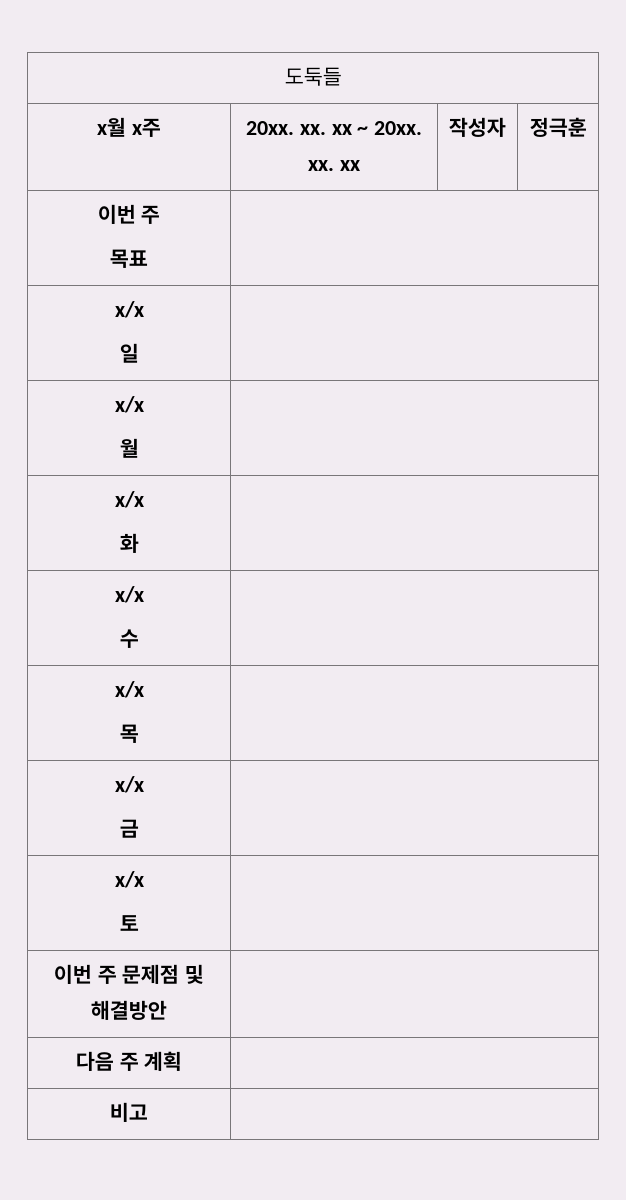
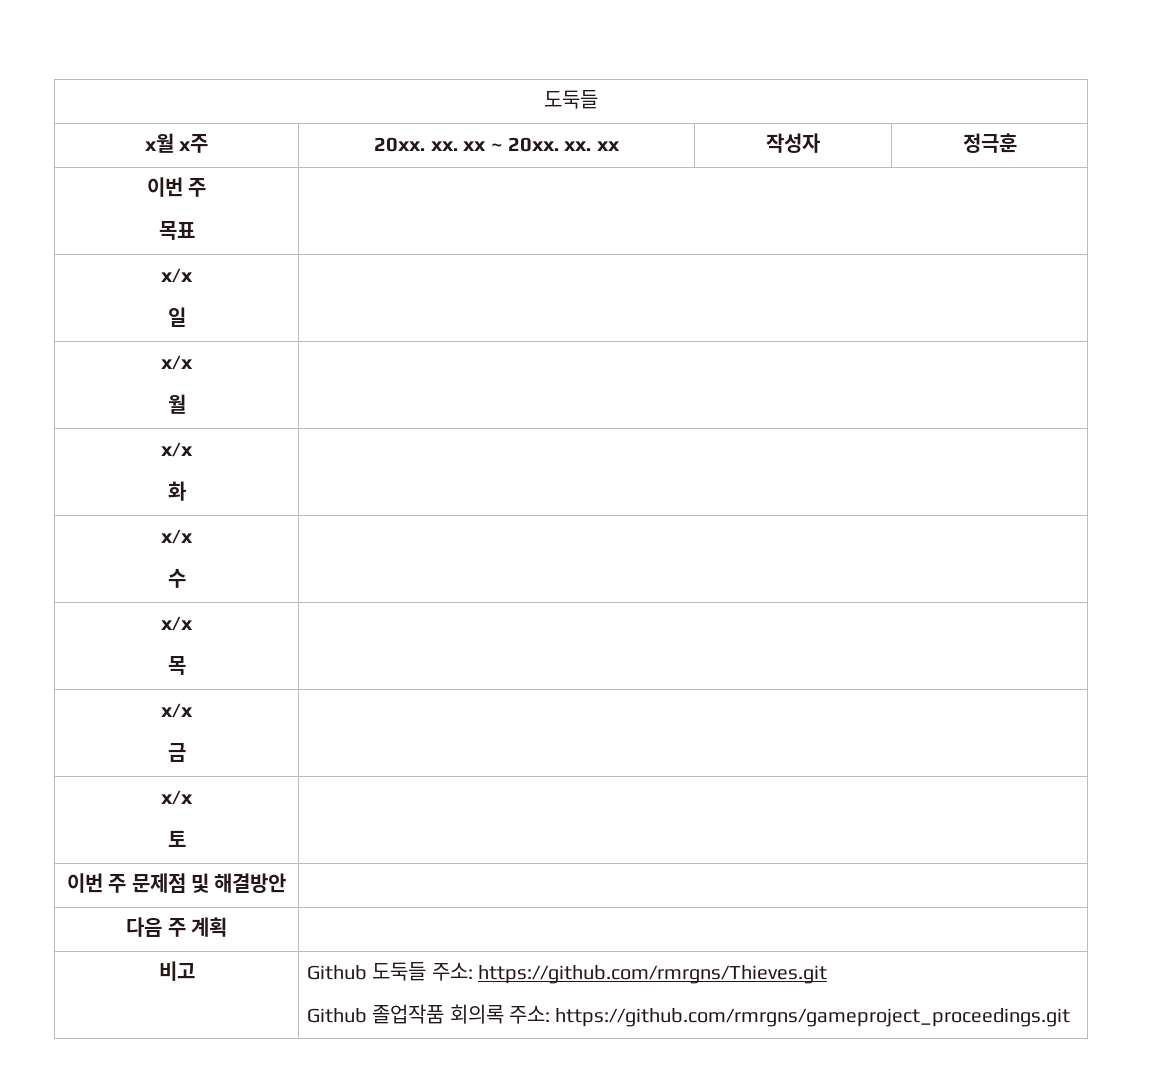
- 비고 |
+ 비고 | Github 도둑들 주소: https://github.com/rmrgns/Thieves.git
+ Github 졸업작품 회의록 주소: https://github.com/rmrgns/gameproject_proceedings.git

